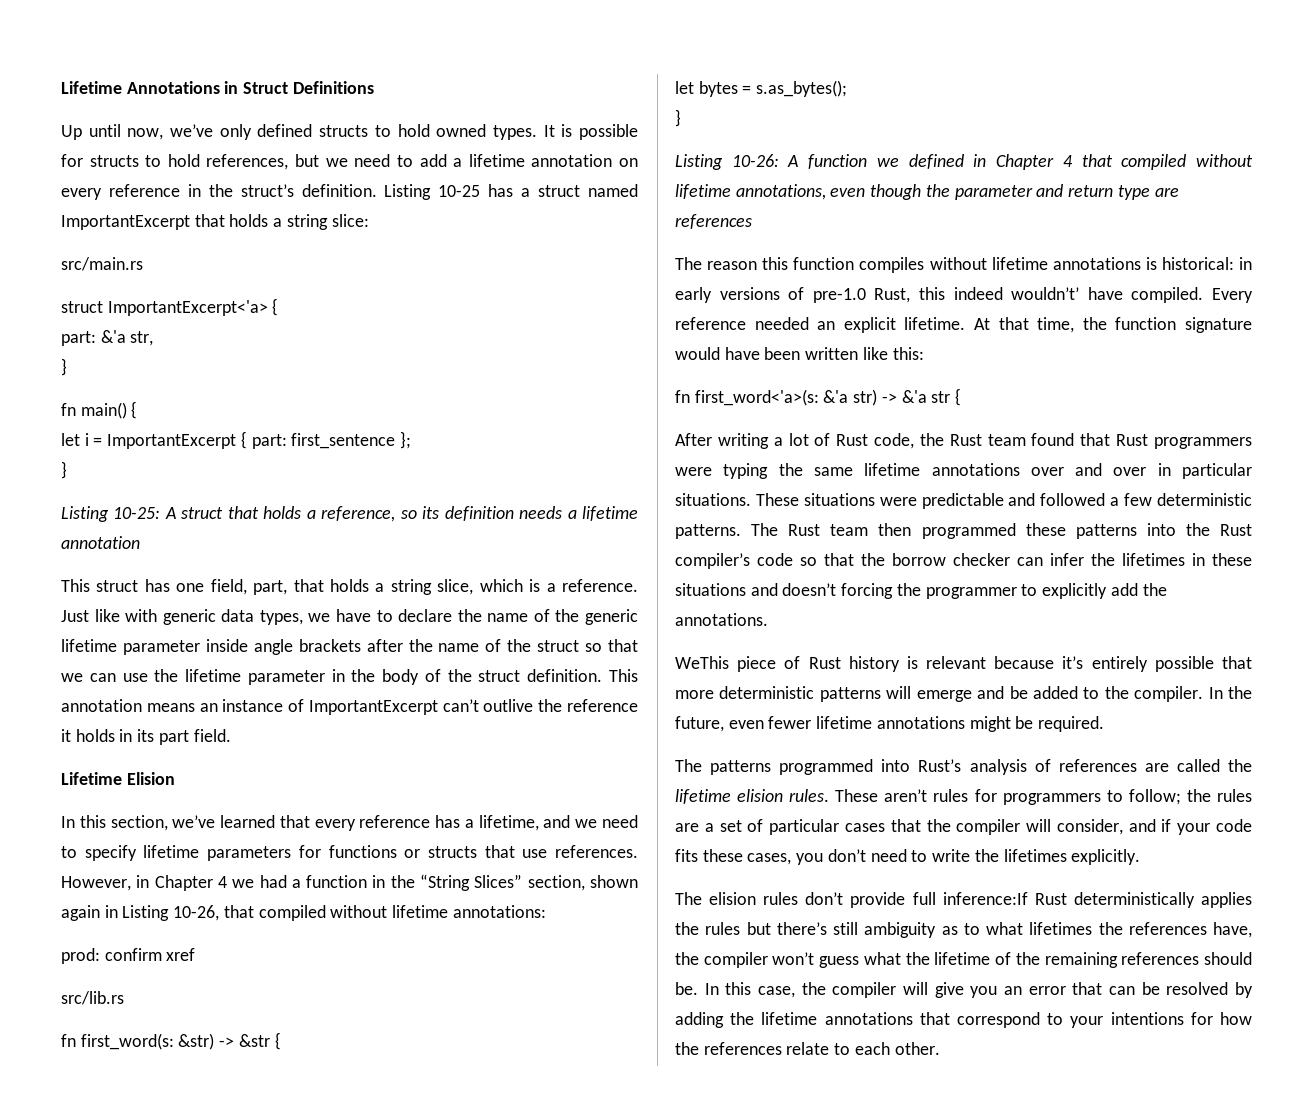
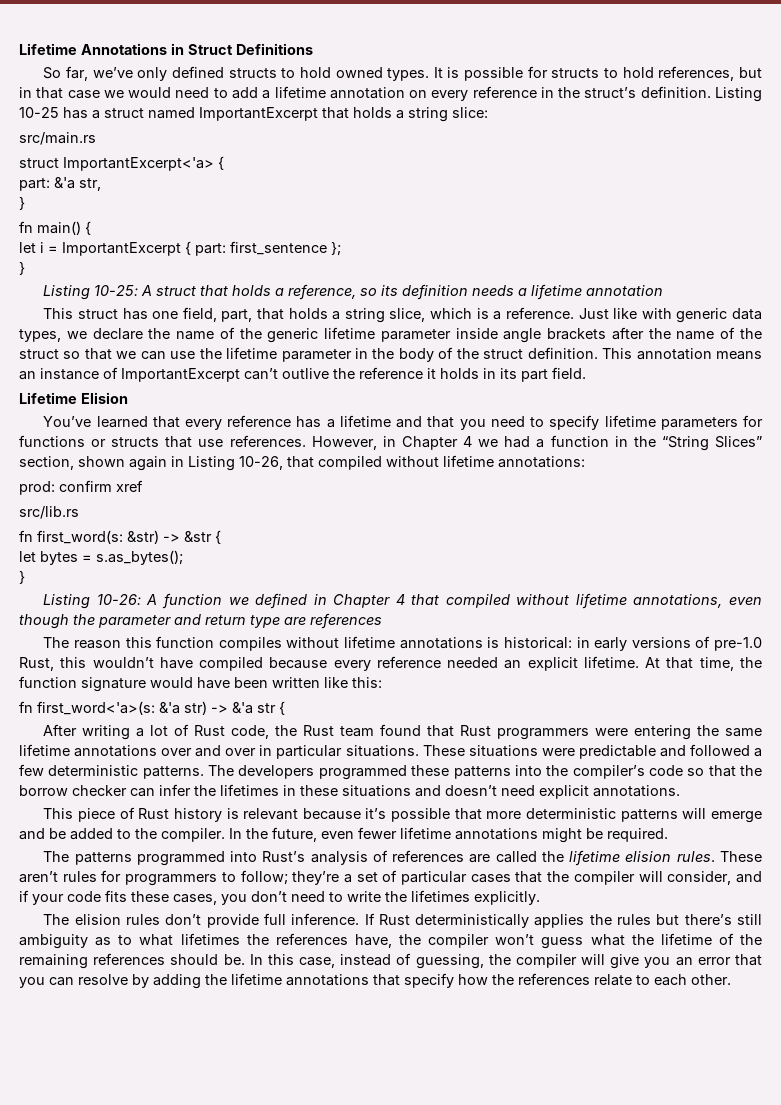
- Up until now, we’ve only defined structs to hold owned types.
+ So far, we’ve only defined structs to hold owned types.
- It is possible for structs to hold references, but we need to add a lifetime annotation on every reference in the struct’s definition.
+ It is possible for structs to hold references, but in that case we would need to add a lifetime annotation on every reference in the struct’s definition.
- Just like with generic data types, we have to declare the name of the generic lifetime parameter inside angle brackets after the name of the struct so that we can use the lifetime parameter in the body of the struct definition.
+ Just like with generic data types, we declare the name of the generic lifetime parameter inside angle brackets after the name of the struct so that we can use the lifetime parameter in the body of the struct definition.
- In this section, we’ve learned that every reference has a lifetime, and we need to specify lifetime parameters for functions or structs that use references.
+ You’ve learned that every reference has a lifetime and that you need to specify lifetime parameters for functions or structs that use references.
- The reason this function compiles without lifetime annotations is historical: in early versions of pre-1.0 Rust, this indeed wouldn’t’ have compiled. Every reference needed an explicit lifetime.
+ The reason this function compiles without lifetime annotations is historical: in early versions of pre-1.0 Rust, this wouldn’t have compiled because every reference needed an explicit lifetime.
- After writing a lot of Rust code, the Rust team found that Rust programmers were typing the same lifetime annotations over and over in particular situations.
+ After writing a lot of Rust code, the Rust team found that Rust programmers were entering the same lifetime annotations over and over in particular situations.
- The Rust team then programmed these patterns into the Rust compiler’s code so that the borrow checker can infer the lifetimes in these situations and doesn’t forcing the programmer to explicitly add the annotations.
+ The developers programmed these patterns into the compiler’s code so that the borrow checker can infer the lifetimes in these situations and doesn’t need explicit annotations.
- WeThis piece of Rust history is relevant because it’s entirely possible that more deterministic patterns will emerge and be added to the compiler.
+ This piece of Rust history is relevant because it’s possible that more deterministic patterns will emerge and be added to the compiler.
- These aren’t rules for programmers to follow; the rules are a set of particular cases that the compiler will consider, and if your code fits these cases, you don’t need to write the lifetimes explicitly.
+ These aren’t rules for programmers to follow; they’re a set of particular cases that the compiler will consider, and if your code fits these cases, you don’t need to write the lifetimes explicitly.
- The elision rules don’t provide full inference:If Rust deterministically applies the rules but there’s still ambiguity as to what lifetimes the references have, the compiler won’t guess what the lifetime of the remaining references should be.
+ The elision rules don’t provide full inference. If Rust deterministically applies the rules but there’s still ambiguity as to what lifetimes the references have, the compiler won’t guess what the lifetime of the remaining references should be.
- In this case, the compiler will give you an error that can be resolved by adding the lifetime annotations that correspond to your intentions for how the references relate to each other.
+ In this case, instead of guessing, the compiler will give you an error that you can resolve by adding the lifetime annotations that specify how the references relate to each other.

